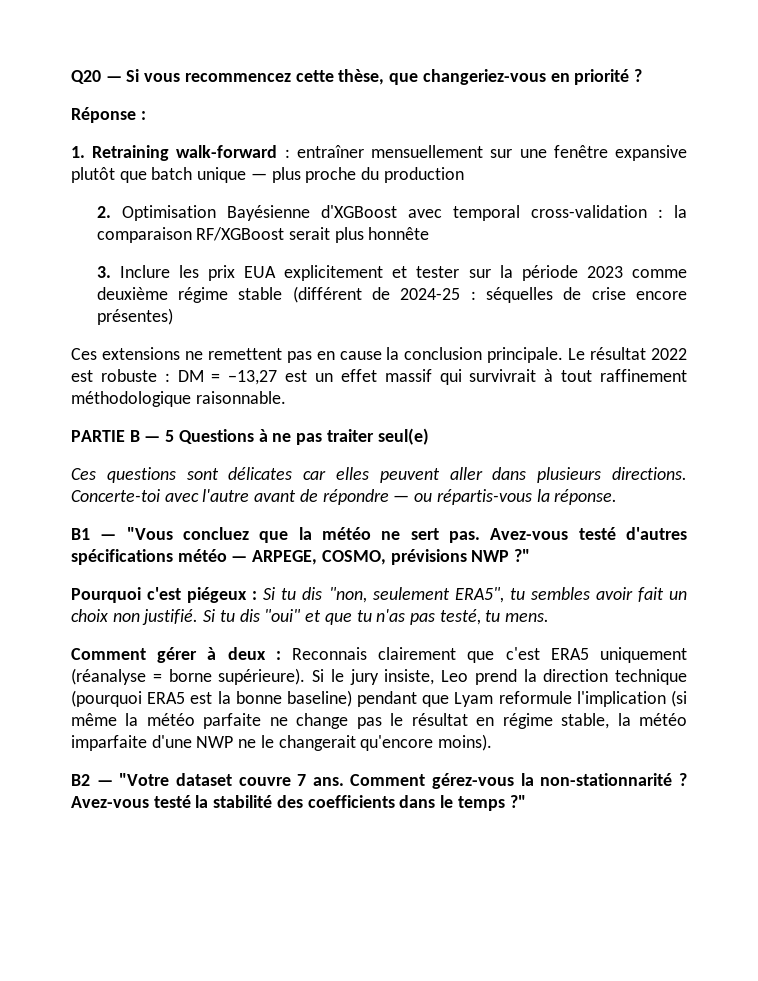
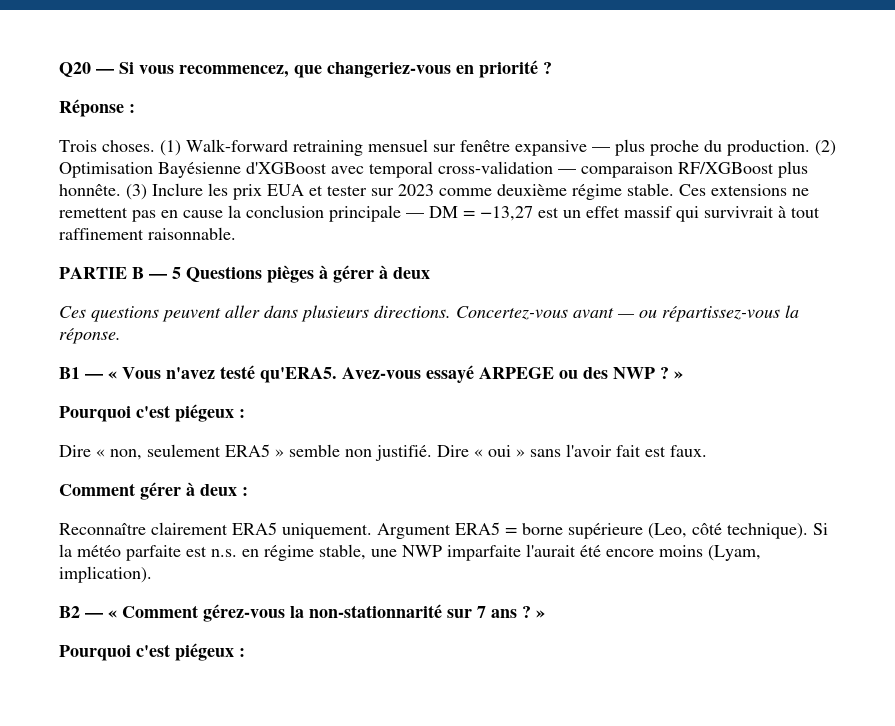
- Q20 — Si vous recommencez cette thèse, que changeriez-vous en priorité ?
+ Q20 — Si vous recommencez, que changeriez-vous en priorité ?
- 1. Retraining walk-forward : entraîner mensuellement sur une fenêtre expansive plutôt que batch unique — plus proche du production
- 2. Optimisation Bayésienne d'XGBoost avec temporal cross-validation : la comparaison RF/XGBoost serait plus honnête
- 3. Inclure les prix EUA explicitement et tester sur la période 2023 comme deuxième régime stable (différent de 2024-25 : séquelles de crise encore présentes)
- Ces extensions ne remettent pas en cause la conclusion principale. Le résultat 2022 est robuste : DM = −13,27 est un effet massif qui survivrait à tout raffinement méthodologique raisonnable.
+ Trois choses. (1) Walk-forward retraining mensuel sur fenêtre expansive — plus proche du production. (2) Optimisation Bayésienne d'XGBoost avec temporal cross-validation — comparaison RF/XGBoost plus honnête. (3) Inclure les prix EUA et tester sur 2023 comme deuxième régime stable. Ces extensions ne remettent pas en cause la conclusion principale — DM = −13,27 est un effet massif qui survivrait à tout raffinement raisonnable.
- PARTIE B — 5 Questions à ne pas traiter seul(e)
- Ces questions sont délicates car elles peuvent aller dans plusieurs directions.
+ PARTIE B — 5 Questions pièges à gérer à deux
+ Ces questions peuvent aller dans plusieurs directions.
- Concerte-toi avec l'autre avant de répondre — ou répartis-vous la réponse.
+ Concertez-vous avant — ou répartissez-vous la réponse.
- B1 — "Vous concluez que la météo ne sert pas. Avez-vous testé d'autres spécifications météo — ARPEGE, COSMO, prévisions NWP ?"
- Pourquoi c'est piégeux : Si tu dis "non, seulement ERA5", tu sembles avoir fait un choix non justifié. Si tu dis "oui" et que tu n'as pas testé, tu mens.
+ B1 — « Vous n'avez testé qu'ERA5. Avez-vous essayé ARPEGE ou des NWP ? »
+ Pourquoi c'est piégeux :
+ Dire « non, seulement ERA5 » semble non justifié. Dire « oui » sans l'avoir fait est faux.
- Comment gérer à deux : Reconnais clairement que c'est ERA5 uniquement (réanalyse = borne supérieure). Si le jury insiste, Leo prend la direction technique (pourquoi ERA5 est la bonne baseline) pendant que Lyam reformule l'implication (si même la météo parfaite ne change pas le résultat en régime stable, la météo imparfaite d'une NWP ne le changerait qu'encore moins).
- B2 — "Votre dataset couvre 7 ans. Comment gérez-vous la non-stationnarité ? Avez-vous testé la stabilité des coefficients dans le temps ?"
+ Comment gérer à deux :
+ Reconnaître clairement ERA5 uniquement. Argument ERA5 = borne supérieure (Leo, côté technique). Si la météo parfaite est n.s. en régime stable, une NWP imparfaite l'aurait été encore moins (Lyam, implication).
+ B2 — « Comment gérez-vous la non-stationnarité sur 7 ans ? »
+ Pourquoi c'est piégeux :

